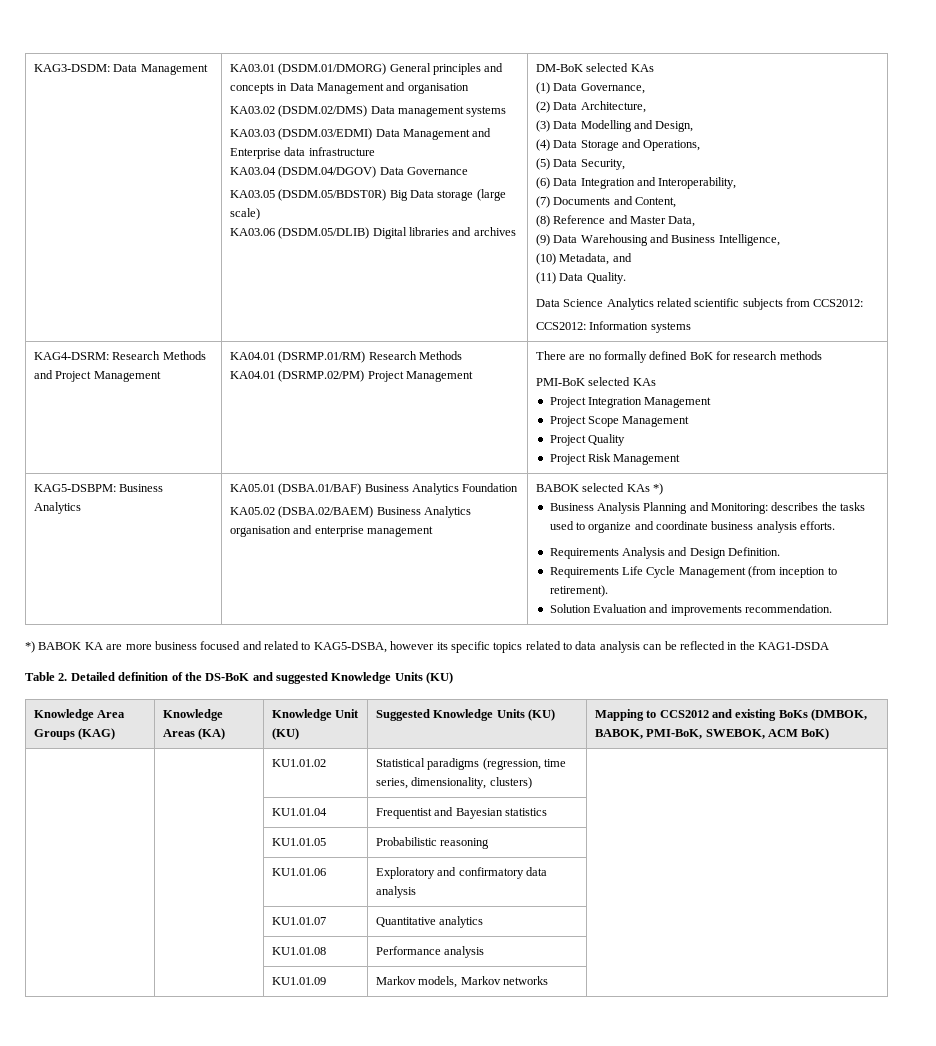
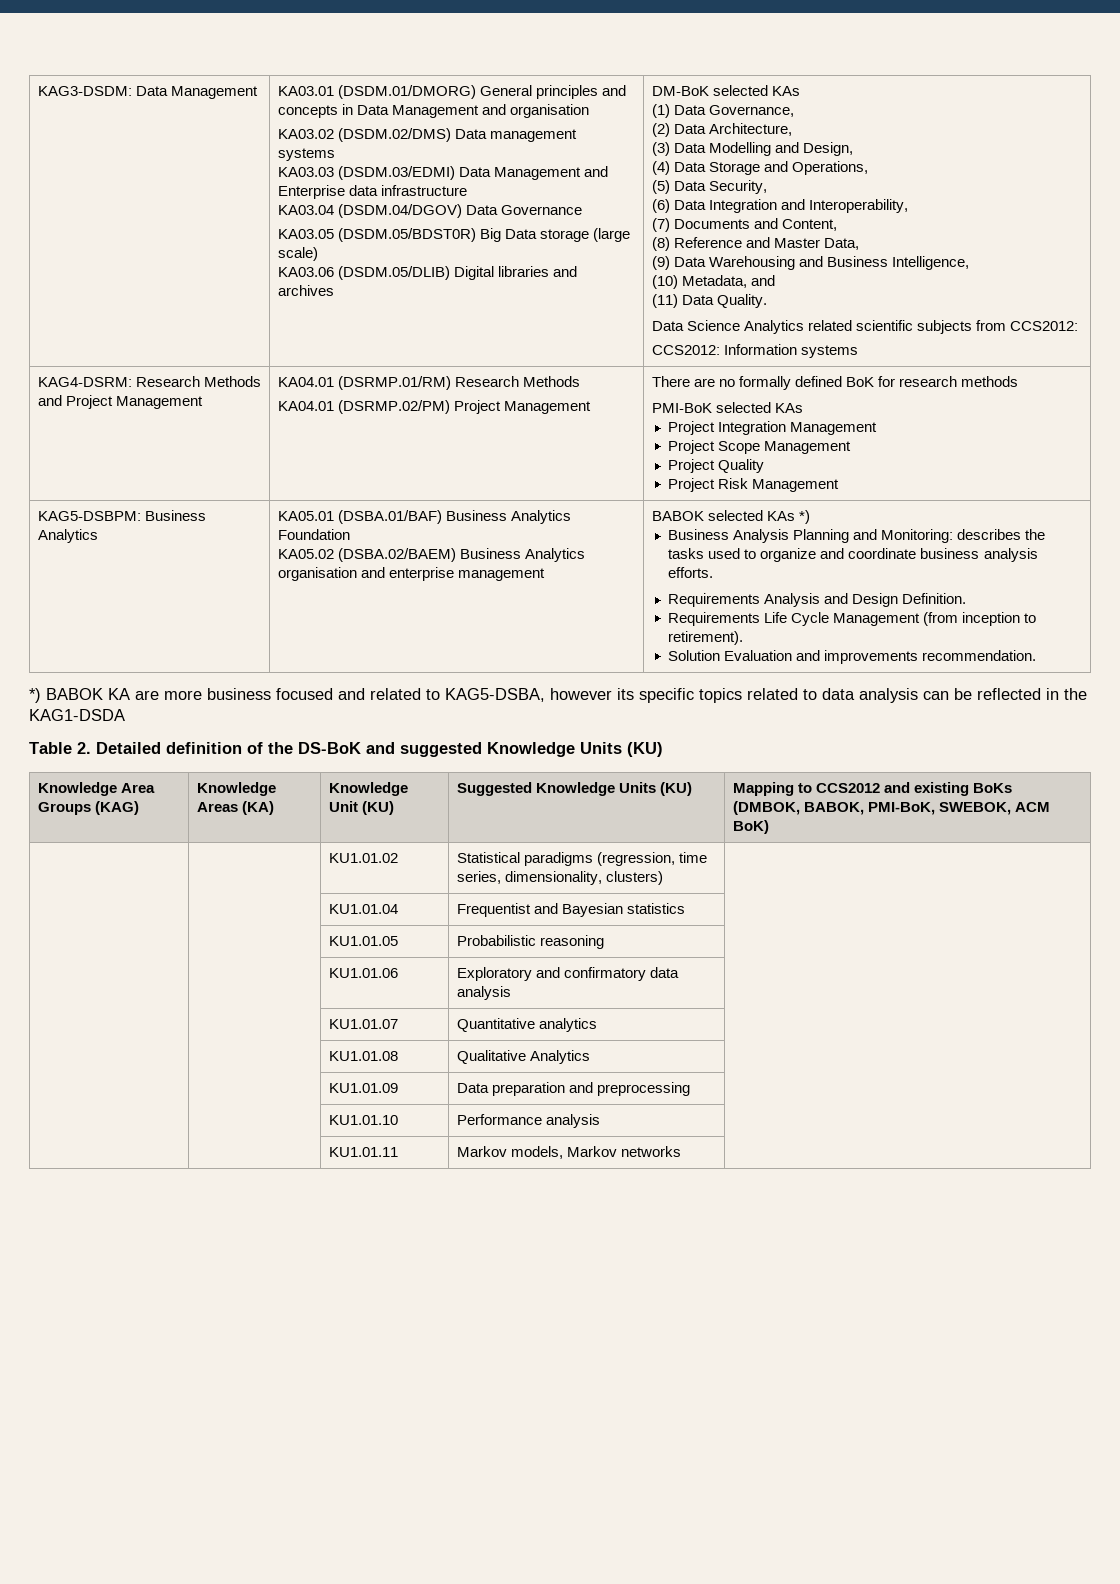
- | | KU1.01.08 | Performance analysis |
+ | | KU1.01.08 | Qualitative Analytics |
+ | | KU1.01.09 | Data preparation and preprocessing |
+ | | KU1.01.10 | Performance analysis |
- | | KU1.01.09 | Markov models, Markov networks |
+ | | KU1.01.11 | Markov models, Markov networks |

